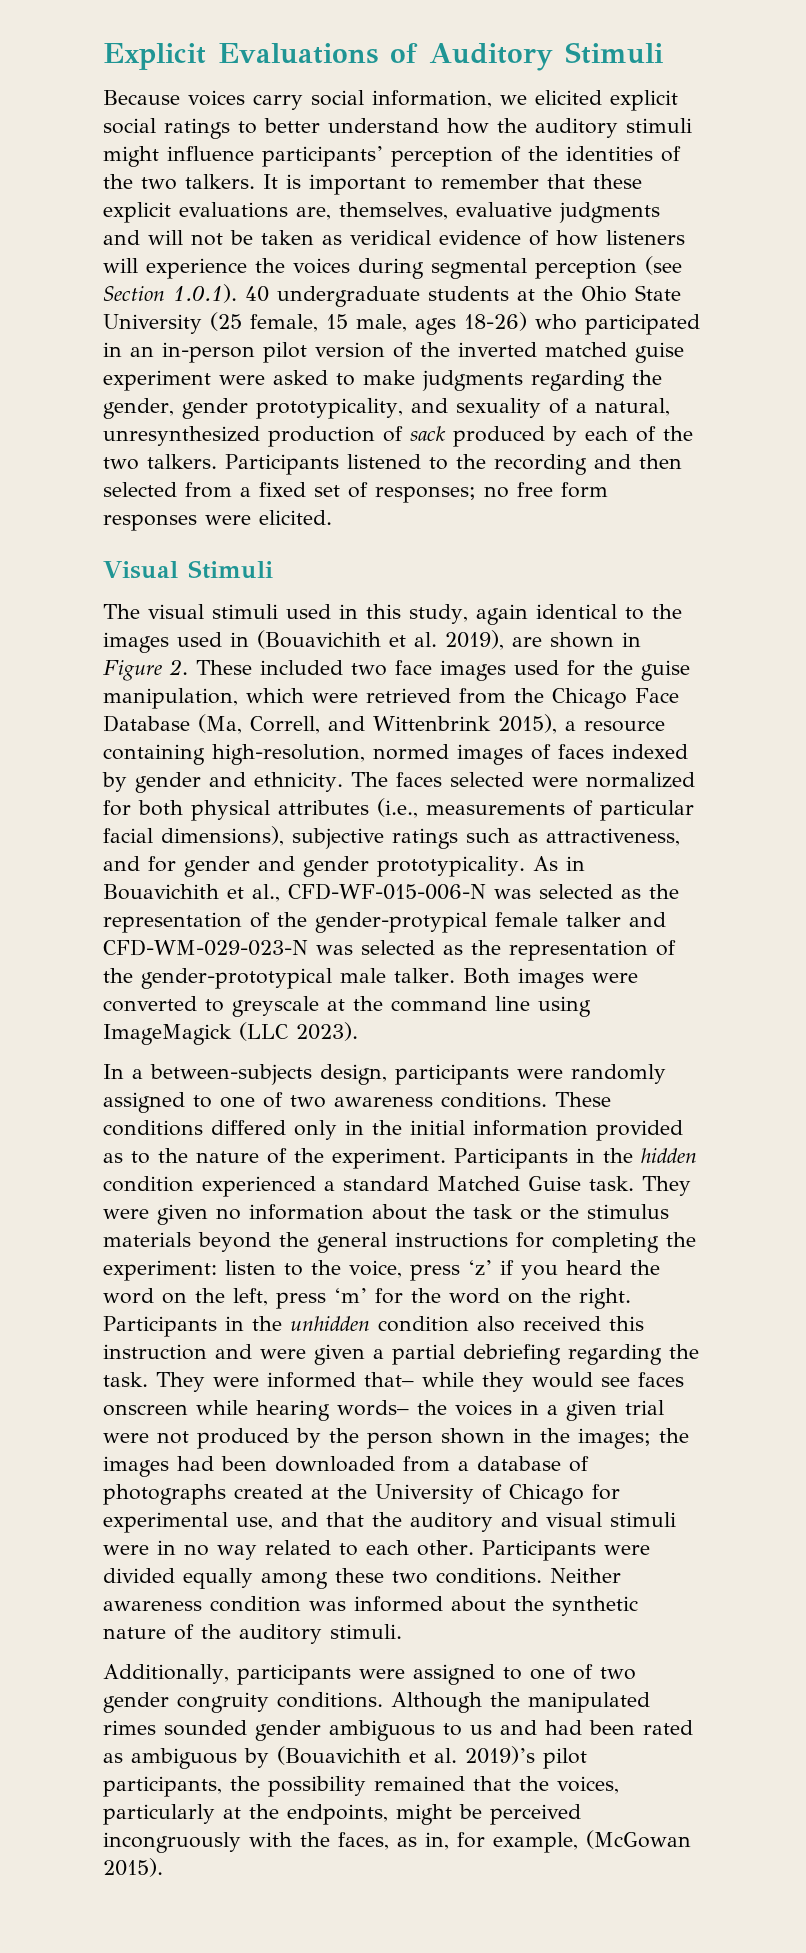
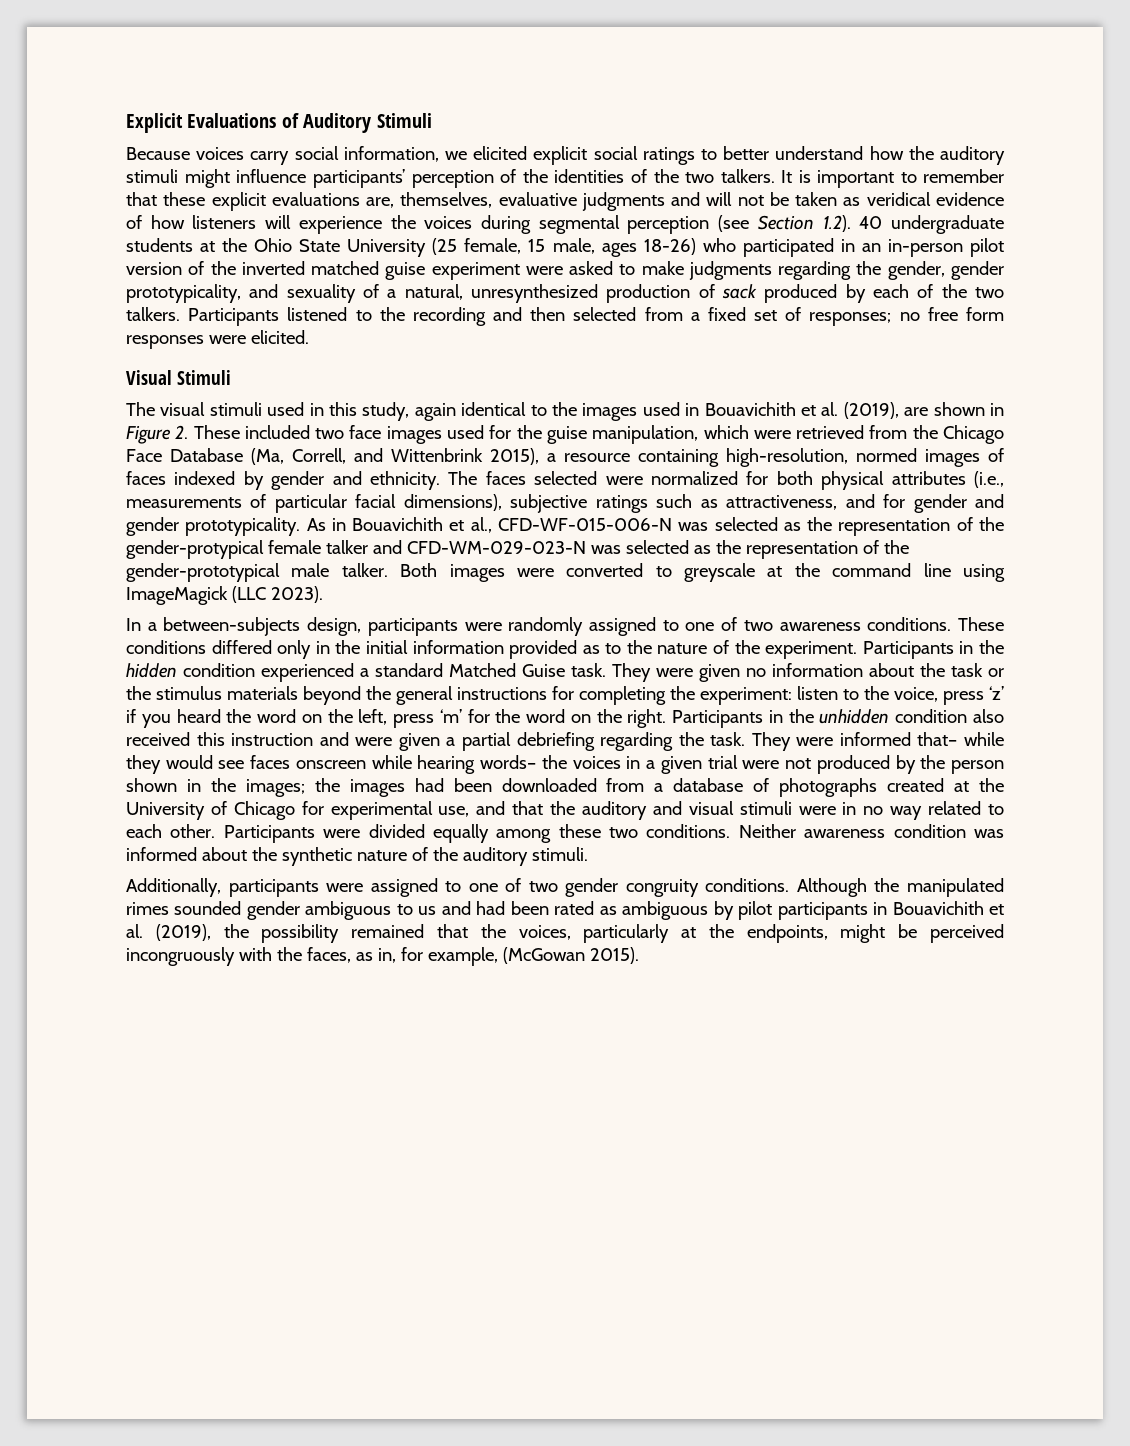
- It is important to remember that these explicit evaluations are, themselves, evaluative judgments and will not be taken as veridical evidence of how listeners will experience the voices during segmental perception (see Section 1.0.1). 40 undergraduate students at the Ohio State University (25 female, 15 male, ages 18-26) who participated in an in-person pilot version of the inverted matched guise experiment were asked to make judgments regarding the gender, gender prototypicality, and sexuality of a natural, unresynthesized production of sack produced by each of the two talkers.
+ It is important to remember that these explicit evaluations are, themselves, evaluative judgments and will not be taken as veridical evidence of how listeners will experience the voices during segmental perception (see Section 1.2). 40 undergraduate students at the Ohio State University (25 female, 15 male, ages 18-26) who participated in an in-person pilot version of the inverted matched guise experiment were asked to make judgments regarding the gender, gender prototypicality, and sexuality of a natural, unresynthesized production of sack produced by each of the two talkers.
- The visual stimuli used in this study, again identical to the images used in (Bouavichith et al. 2019), are shown in Figure 2. These included two face images used for the guise manipulation, which were retrieved from the Chicago Face Database (Ma, Correll, and Wittenbrink 2015), a resource containing high-resolution, normed images of faces indexed by gender and ethnicity.
+ The visual stimuli used in this study, again identical to the images used in Bouavichith et al. (2019), are shown in Figure 2. These included two face images used for the guise manipulation, which were retrieved from the Chicago Face Database (Ma, Correll, and Wittenbrink 2015), a resource containing high-resolution, normed images of faces indexed by gender and ethnicity.
- Although the manipulated rimes sounded gender ambiguous to us and had been rated as ambiguous by (Bouavichith et al. 2019)’s pilot participants, the possibility remained that the voices, particularly at the endpoints, might be perceived incongruously with the faces, as in, for example, (McGowan 2015).
+ Although the manipulated rimes sounded gender ambiguous to us and had been rated as ambiguous by pilot participants in Bouavichith et al. (2019), the possibility remained that the voices, particularly at the endpoints, might be perceived incongruously with the faces, as in, for example, (McGowan 2015).

